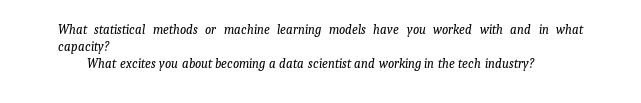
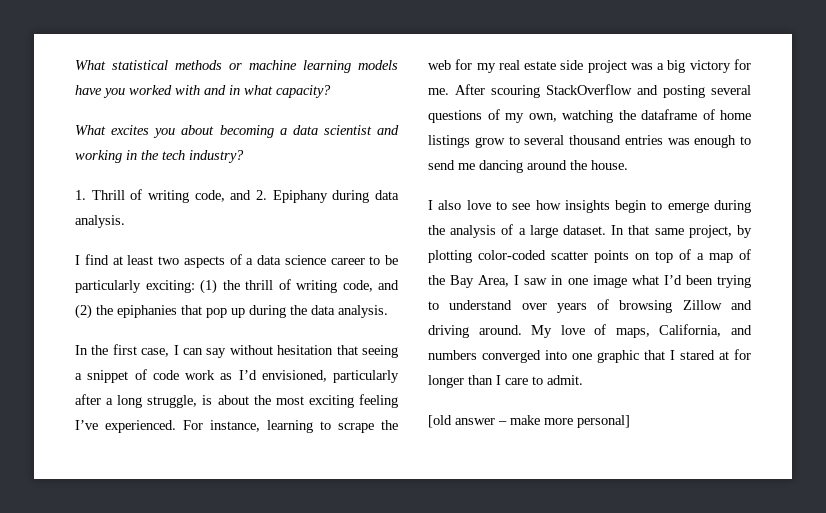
+ 1. Thrill of writing code, and 2. Epiphany during data analysis.
+ I find at least two aspects of a data science career to be particularly exciting: (1) the thrill of writing code, and (2) the epiphanies that pop up during the data analysis.
+ In the first case, I can say without hesitation that seeing a snippet of code work as I’d envisioned, particularly after a long struggle, is about the most exciting feeling I’ve experienced. For instance, learning to scrape the web for my real estate side project was a big victory for me. After scouring StackOverflow and posting several questions of my own, watching the dataframe of home listings grow to several thousand entries was enough to send me dancing around the house.
+ I also love to see how insights begin to emerge during the analysis of a large dataset. In that same project, by plotting color-coded scatter points on top of a map of the Bay Area, I saw in one image what I’d been trying to understand over years of browsing Zillow and driving around. My love of maps, California, and numbers converged into one graphic that I stared at for longer than I care to admit.
+ [old answer – make more personal]

